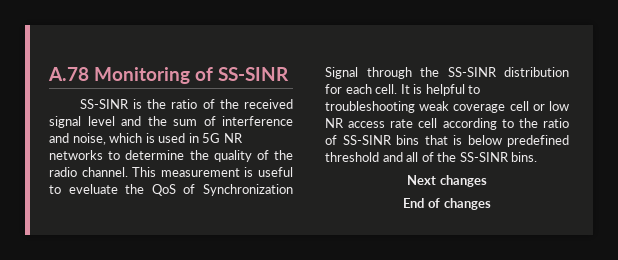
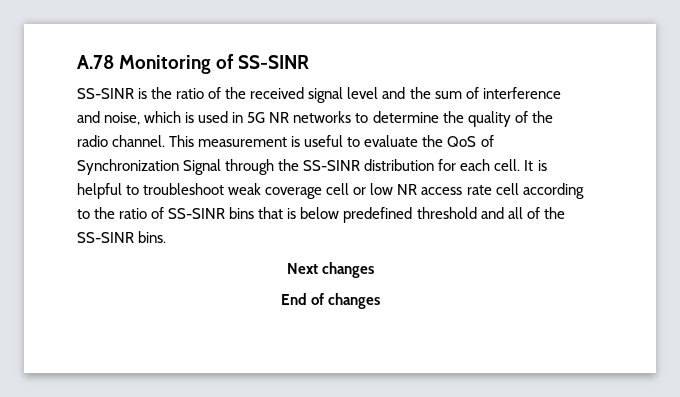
- This measurement is useful to eveluate the QoS of Synchronization Signal through the SS-SINR distribution for each cell.
+ This measurement is useful to evaluate the QoS of Synchronization Signal through the SS-SINR distribution for each cell.
- It is helpful to troubleshooting weak coverage cell or low NR access rate cell according to the ratio of SS-SINR bins that is below predefined threshold and all of the SS-SINR bins.
+ It is helpful to troubleshoot weak coverage cell or low NR access rate cell according to the ratio of SS-SINR bins that is below predefined threshold and all of the SS-SINR bins.

